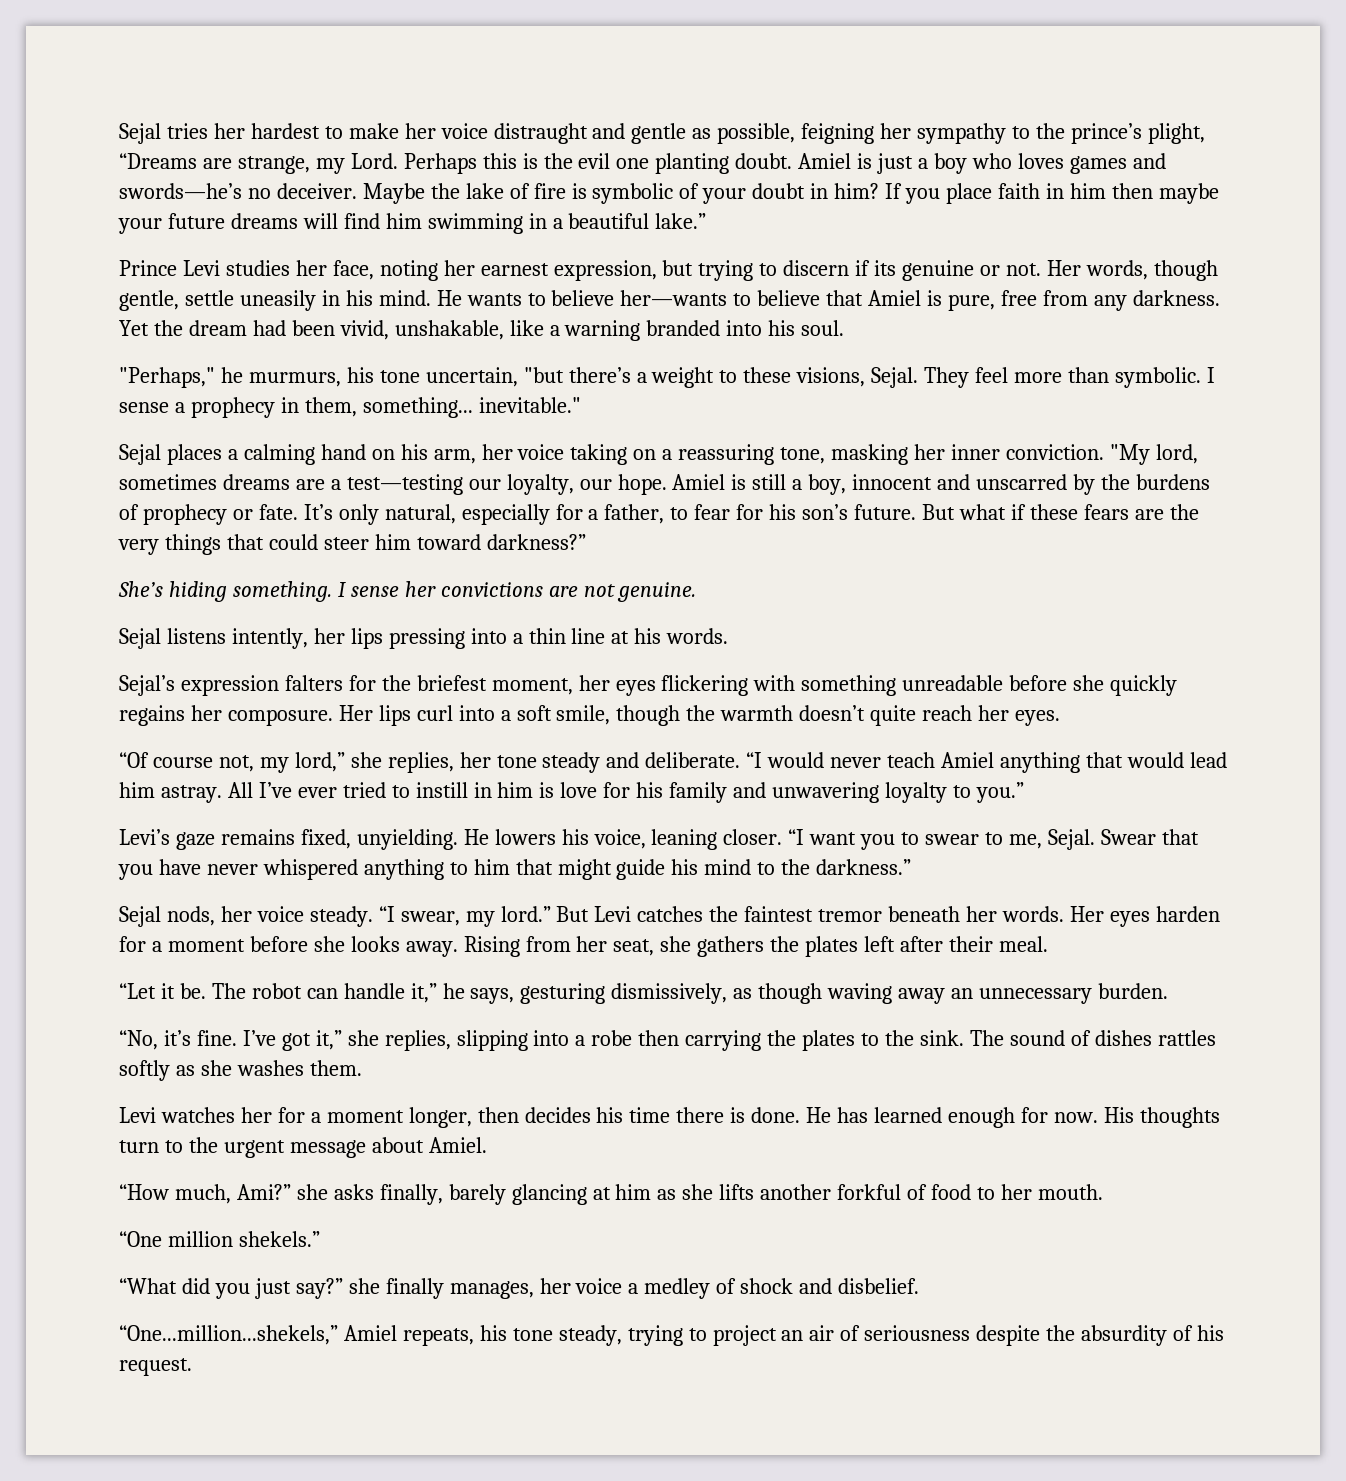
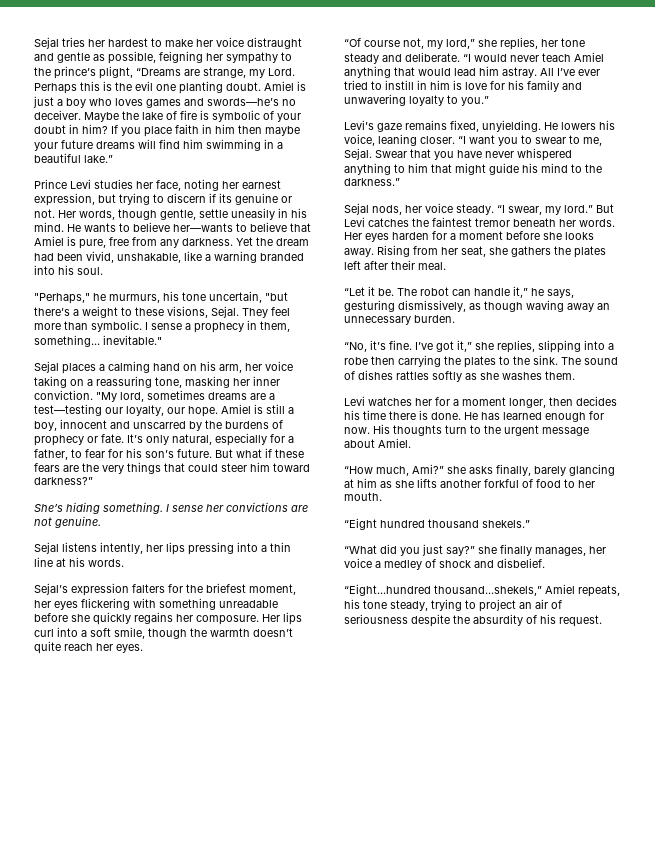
- “One million shekels.”
+ “Eight hundred thousand shekels.”
- “One...million...shekels,” Amiel repeats, his tone steady, trying to project an air of seriousness despite the absurdity of his request.
+ “Eight...hundred thousand...shekels,” Amiel repeats, his tone steady, trying to project an air of seriousness despite the absurdity of his request.

